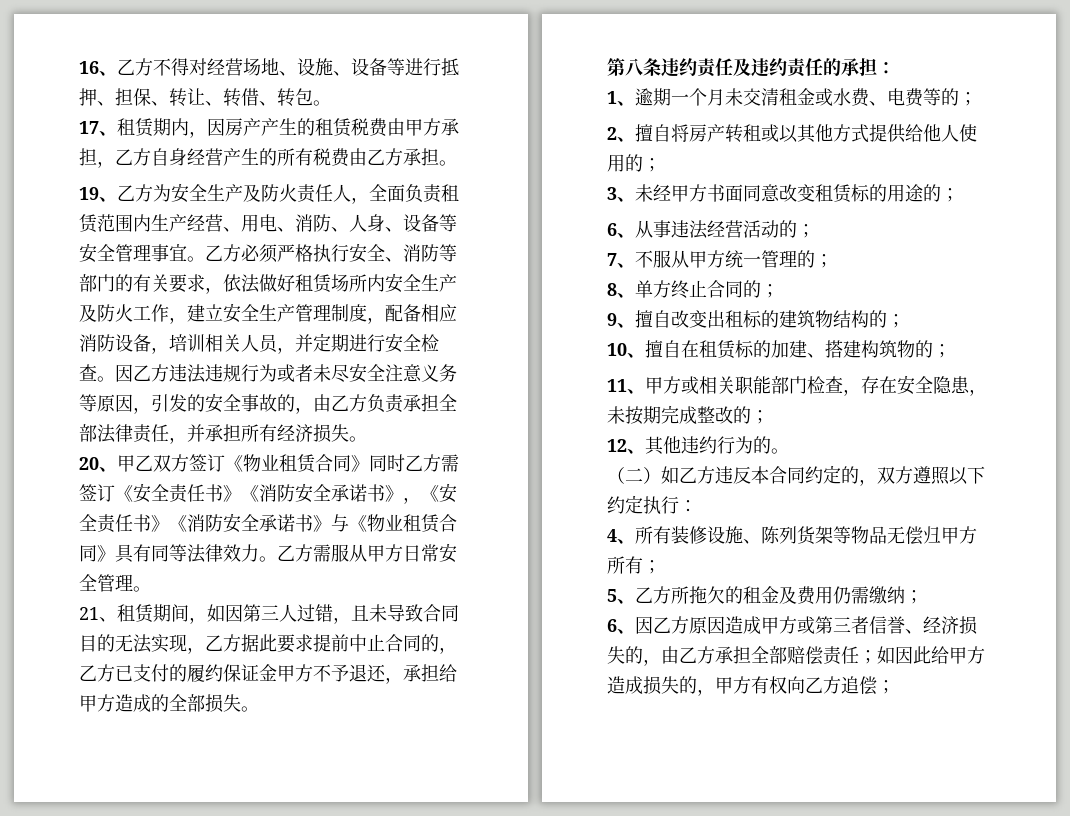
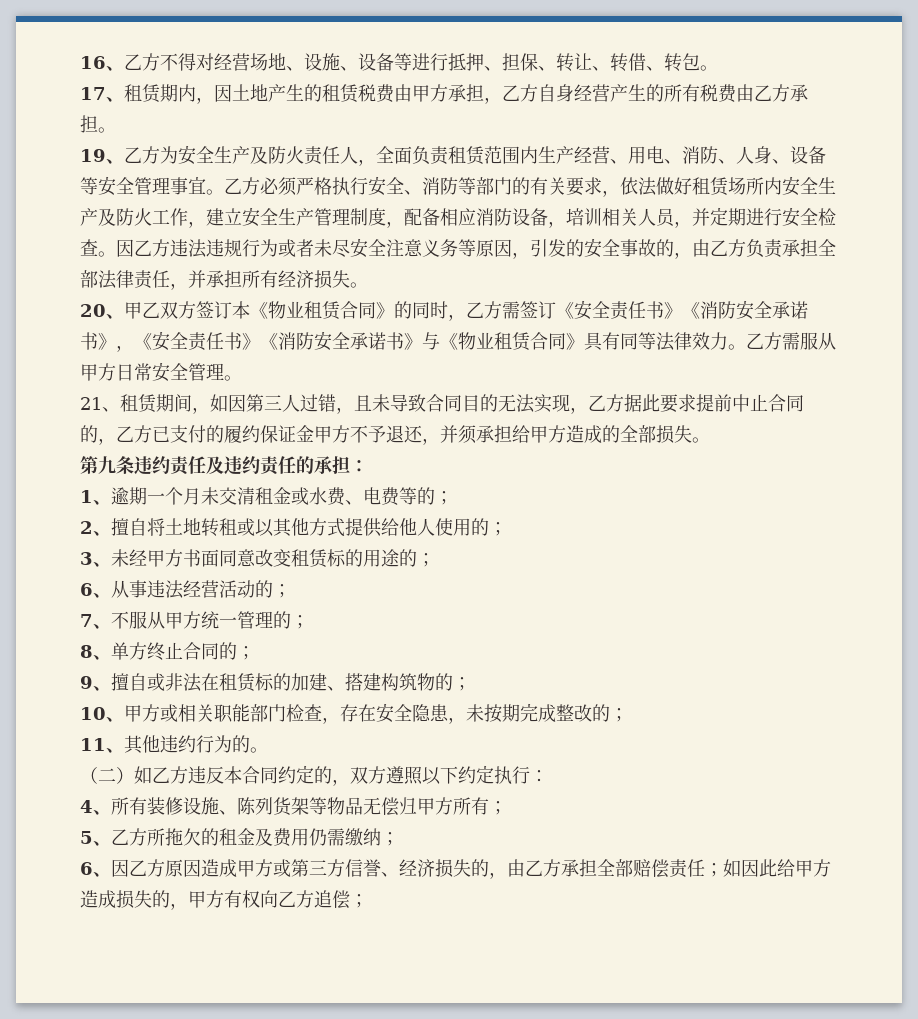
- 17、租赁期内，因房产产生的租赁税费由甲方承担，乙方自身经营产生的所有税费由乙方承担。
+ 17、租赁期内，因土地产生的租赁税费由甲方承担，乙方自身经营产生的所有税费由乙方承担。
- 20、甲乙双方签订《物业租赁合同》同时乙方需签订《安全责任书》《消防安全承诺书》，《安全责任书》《消防安全承诺书》与《物业租赁合同》具有同等法律效力。
+ 20、甲乙双方签订本《物业租赁合同》的同时，乙方需签订《安全责任书》《消防安全承诺书》，《安全责任书》《消防安全承诺书》与《物业租赁合同》具有同等法律效力。
- 21、租赁期间，如因第三人过错，且未导致合同目的无法实现，乙方据此要求提前中止合同的，乙方已支付的履约保证金甲方不予退还，承担给甲方造成的全部损失。
+ 21、租赁期间，如因第三人过错，且未导致合同目的无法实现，乙方据此要求提前中止合同的，乙方已支付的履约保证金甲方不予退还，并须承担给甲方造成的全部损失。
- 第八条违约责任及违约责任的承担：
+ 第九条违约责任及违约责任的承担：
- 2、擅自将房产转租或以其他方式提供给他人使用的；
+ 2、擅自将土地转租或以其他方式提供给他人使用的；
- 9、擅自改变出租标的建筑物结构的；
- 10、擅自在租赁标的加建、搭建构筑物的；
+ 9、擅自或非法在租赁标的加建、搭建构筑物的；
- 11、甲方或相关职能部门检查，存在安全隐患，未按期完成整改的；
+ 10、甲方或相关职能部门检查，存在安全隐患，未按期完成整改的；
- 12、其他违约行为的。
+ 11、其他违约行为的。
- 6、因乙方原因造成甲方或第三者信誉、经济损失的，由乙方承担全部赔偿责任；如因此给甲方造成损失的，甲方有权向乙方追偿；
+ 6、因乙方原因造成甲方或第三方信誉、经济损失的，由乙方承担全部赔偿责任；如因此给甲方造成损失的，甲方有权向乙方追偿；

